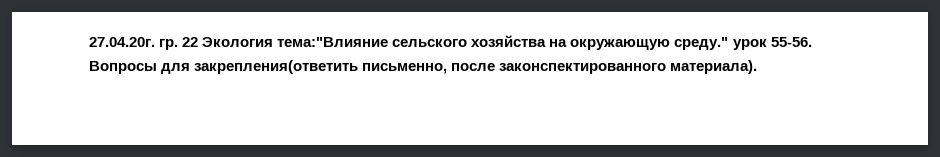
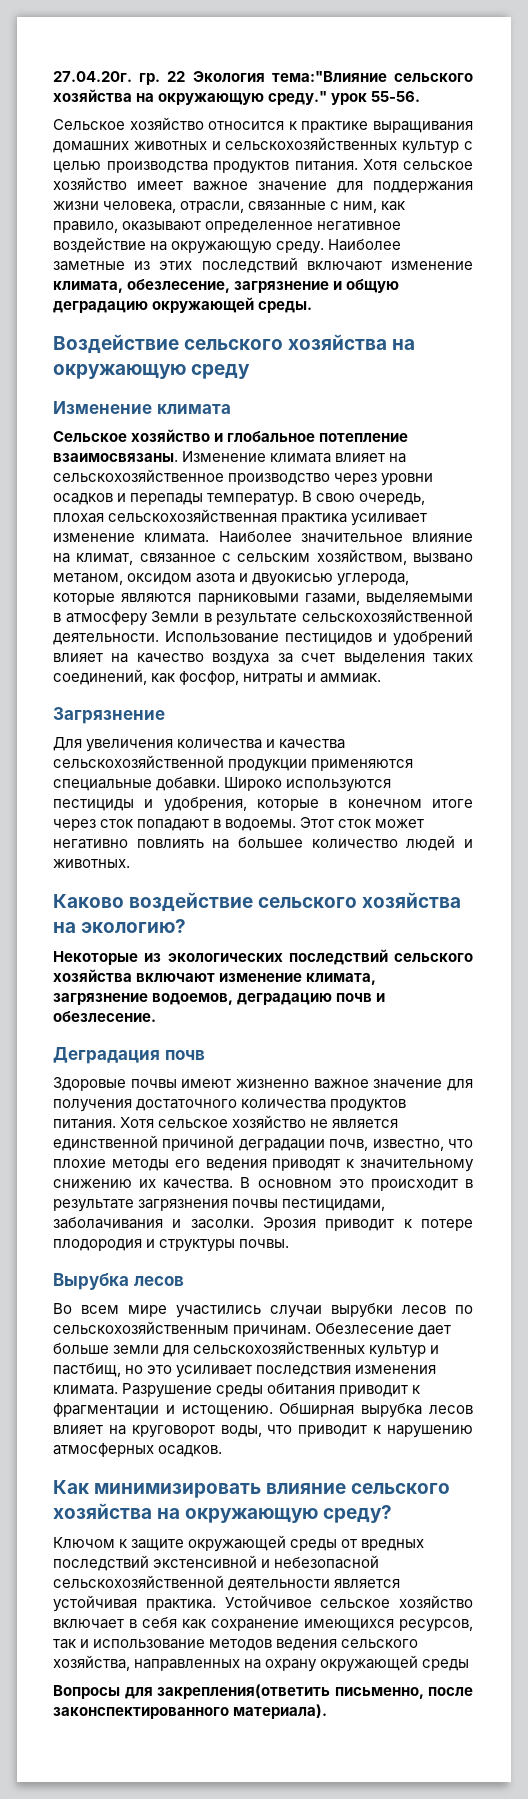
+ Сельское хозяйство относится к практике выращивания домашних животных и сельскохозяйственных культур с целью производства продуктов питания. Хотя сельское хозяйство имеет важное значение для поддержания жизни человека, отрасли, связанные с ним, как правило, оказывают определенное негативное воздействие на окружающую среду. Наиболее заметные из этих последствий включают изменение климата, обезлесение, загрязнение и общую деградацию окружающей среды.
+ Воздействие сельского хозяйства на окружающую среду
+ Изменение климата
+ Сельское хозяйство и глобальное потепление взаимосвязаны. Изменение климата влияет на сельскохозяйственное производство через уровни осадков и перепады температур. В свою очередь, плохая сельскохозяйственная практика усиливает изменение климата. Наиболее значительное влияние на климат, связанное с сельским хозяйством, вызвано метаном, оксидом азота и двуокисью углерода, которые являются парниковыми газами, выделяемыми в атмосферу Земли в результате сельскохозяйственной деятельности. Использование пестицидов и удобрений влияет на качество воздуха за счет выделения таких соединений, как фосфор, нитраты и аммиак.
+ Загрязнение
+ Для увеличения количества и качества сельскохозяйственной продукции применяются специальные добавки. Широко используются пестициды и удобрения, которые в конечном итоге через сток попадают в водоемы. Этот сток может негативно повлиять на большее количество людей и животных.
+ Каково воздействие сельского хозяйства на экологию?
+ Некоторые из экологических последствий сельского хозяйства включают изменение климата, загрязнение водоемов, деградацию почв и обезлесение.
+ Деградация почв
+ Здоровые почвы имеют жизненно важное значение для получения достаточного количества продуктов питания. Хотя сельское хозяйство не является единственной причиной деградации почв, известно, что плохие методы его ведения приводят к значительному снижению их качества. В основном это происходит в результате загрязнения почвы пестицидами, заболачивания и засолки. Эрозия приводит к потере плодородия и структуры почвы.
+ Вырубка лесов
+ Во всем мире участились случаи вырубки лесов по сельскохозяйственным причинам. Обезлесение дает больше земли для сельскохозяйственных культур и пастбищ, но это усиливает последствия изменения климата. Разрушение среды обитания приводит к фрагментации и истощению. Обширная вырубка лесов влияет на круговорот воды, что приводит к нарушению атмосферных осадков.
+ Как минимизировать влияние сельского хозяйства на окружающую среду?
+ Ключом к защите окружающей среды от вредных последствий экстенсивной и небезопасной сельскохозяйственной деятельности является устойчивая практика. Устойчивое сельское хозяйство включает в себя как сохранение имеющихся ресурсов, так и использование методов ведения сельского хозяйства, направленных на охрану окружающей среды

